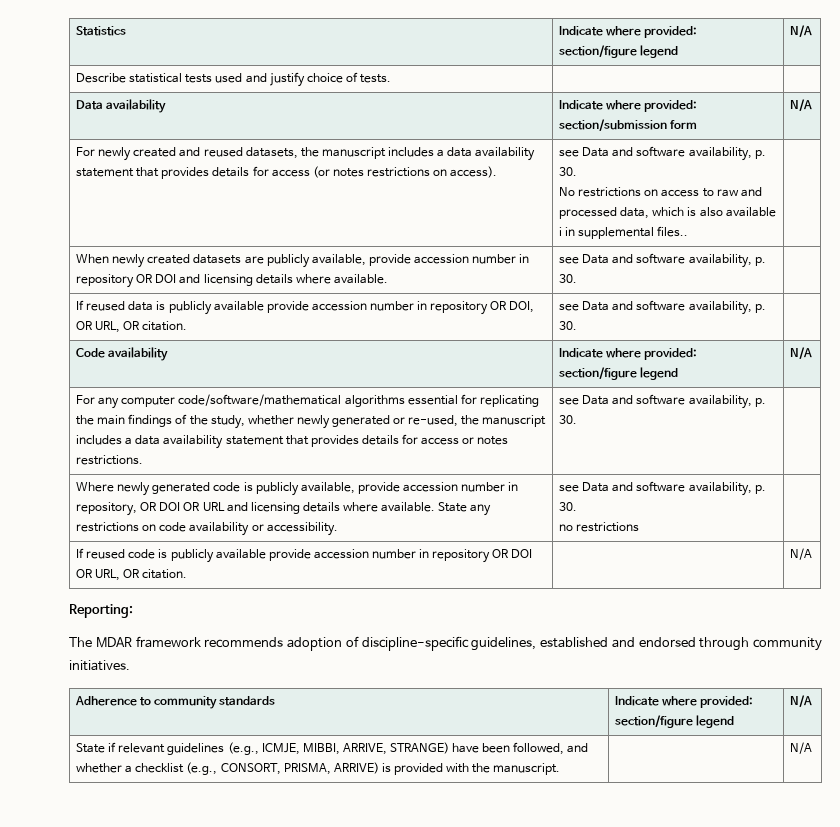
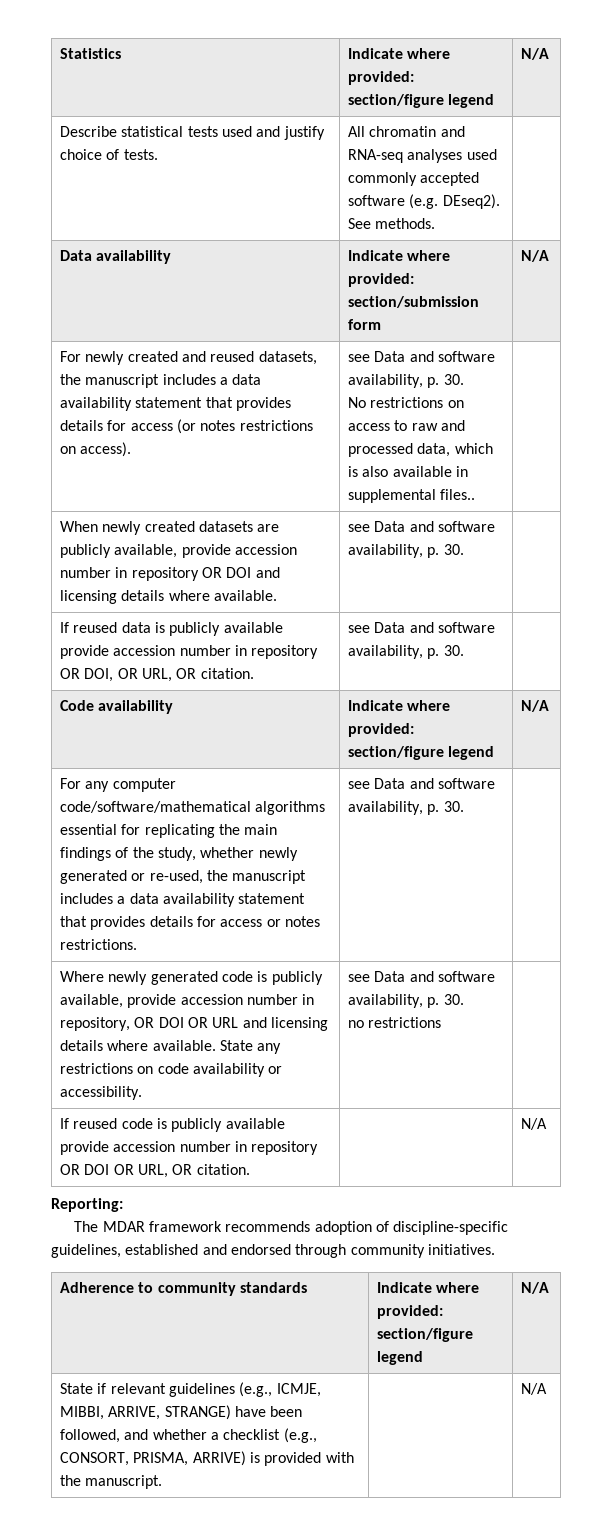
- Describe statistical tests used and justify choice of tests. | |
+ Describe statistical tests used and justify choice of tests. | All chromatin and RNA-seq analyses used commonly accepted software (e.g. DEseq2). See methods. |
- No restrictions on access to raw and processed data, which is also available i in supplemental files..
+ No restrictions on access to raw and processed data, which is also available in supplemental files..

